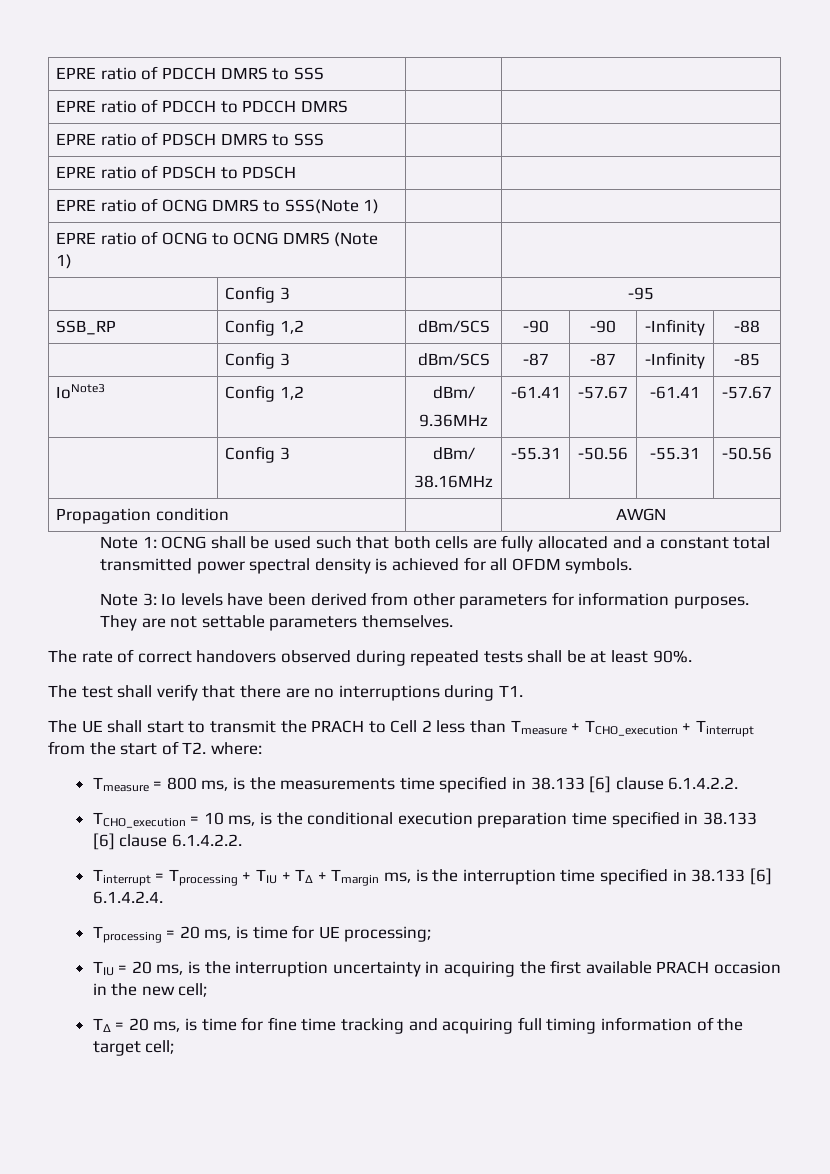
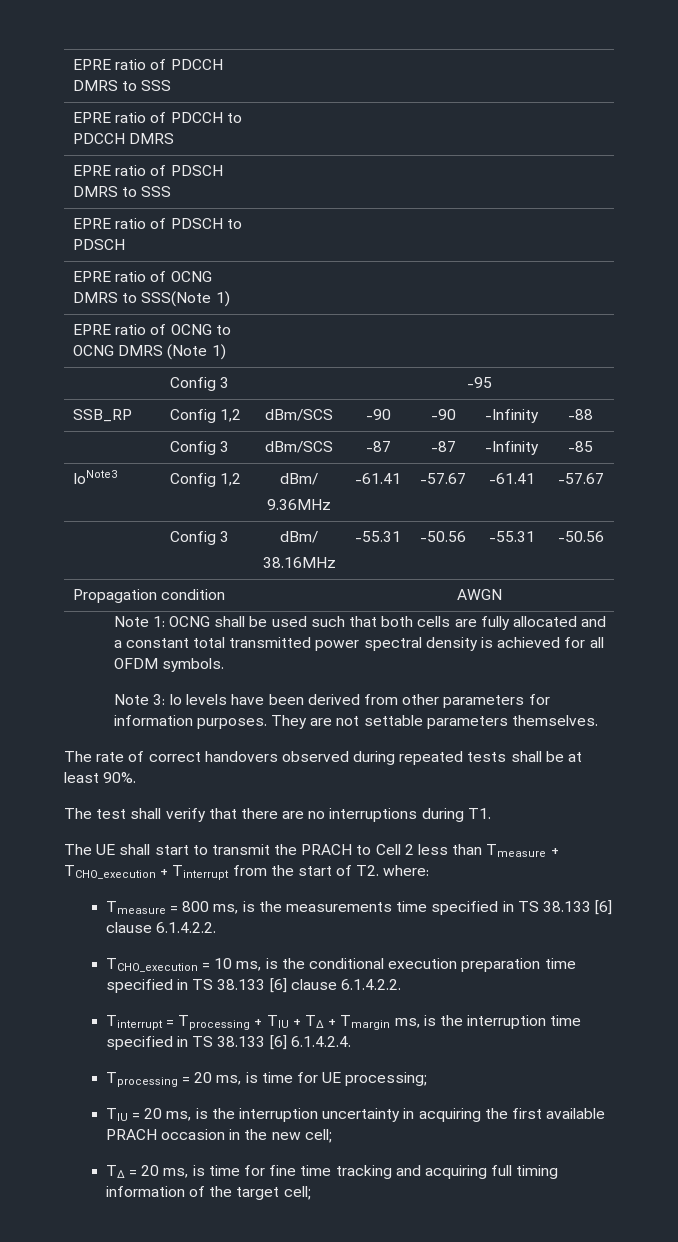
- Tmeasure = 800 ms, is the measurements time specified in 38.133 [6] clause 6.1.4.2.2.
+ Tmeasure = 800 ms, is the measurements time specified in TS 38.133 [6] clause 6.1.4.2.2.
- TCHO_execution = 10 ms, is the conditional execution preparation time specified in 38.133 [6] clause 6.1.4.2.2.
+ TCHO_execution = 10 ms, is the conditional execution preparation time specified in TS 38.133 [6] clause 6.1.4.2.2.
- Tinterrupt = Tprocessing + TIU + T∆ + Tmargin ms, is the interruption time specified in 38.133 [6] 6.1.4.2.4.
+ Tinterrupt = Tprocessing + TIU + T∆ + Tmargin ms, is the interruption time specified in TS 38.133 [6] 6.1.4.2.4.

